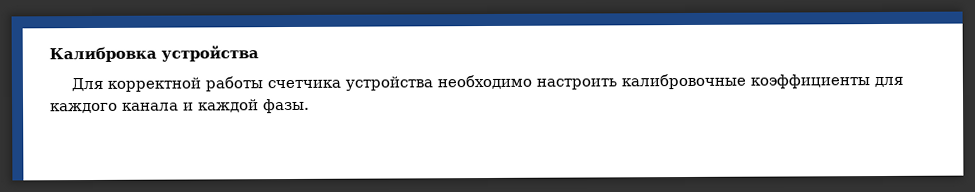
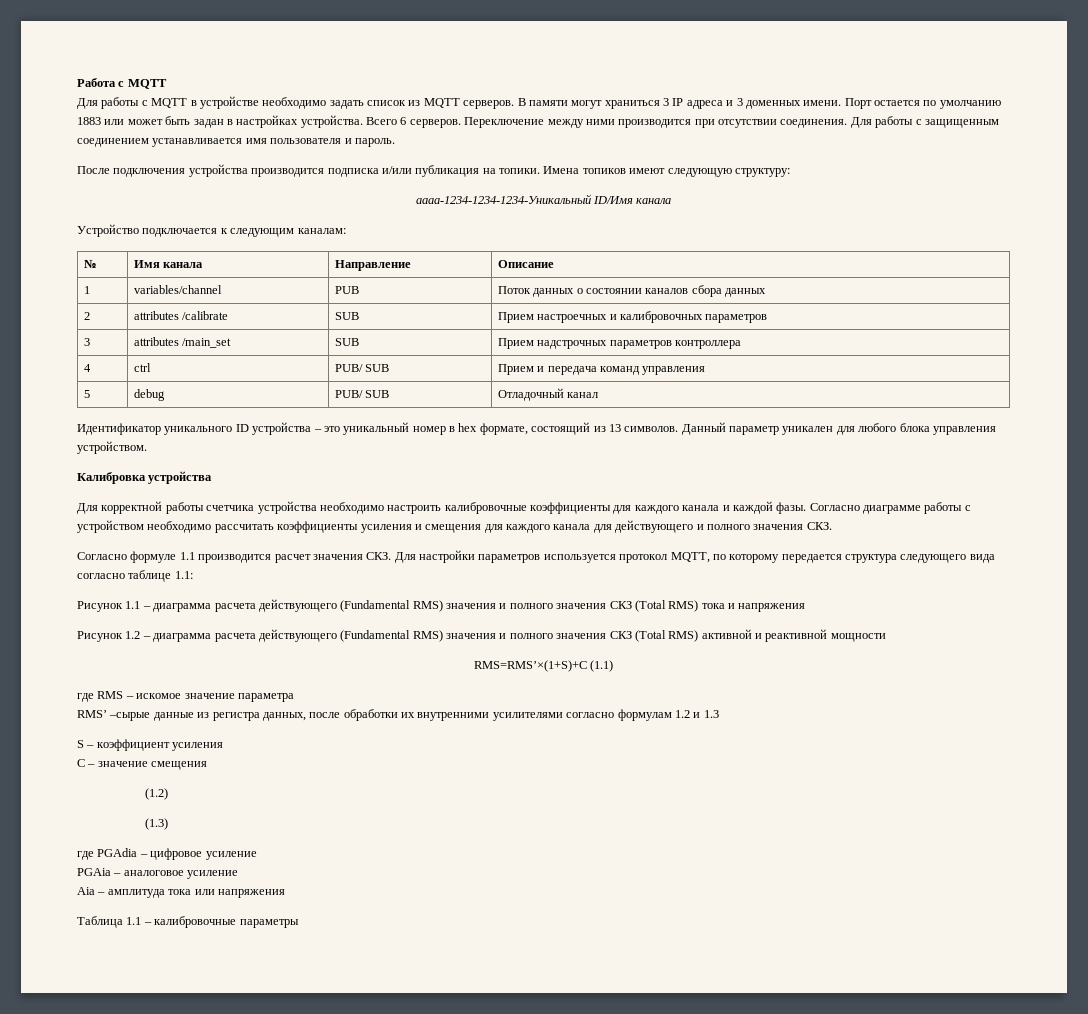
+ Работа с MQTT
+ Для работы с MQTT в устройстве необходимо задать список из MQTT серверов. В памяти могут храниться 3 IP адреса и 3 доменных имени. Порт остается по умолчанию 1883 или может быть задан в настройках устройства. Всего 6 серверов. Переключение между ними производится при отсутствии соединения. Для работы с защищенным соединением устанавливается имя пользователя и пароль.
+ После подключения устройства производится подписка и/или публикация на топики. Имена топиков имеют следующую структуру:
+ aaaa-1234-1234-1234-Уникальный ID/Имя канала
+ Устройство подключается к следующим каналам:
+ № | Имя канала | Направление | Описание
+ 1 | variables/channel | PUB | Поток данных о состоянии каналов сбора данных
+ 2 | attributes /calibrate | SUB | Прием настроечных и калибровочных параметров
+ 3 | attributes /main_set | SUB | Прием надстрочных параметров контроллера
+ 4 | ctrl | PUB/ SUB | Прием и передача команд управления
+ 5 | debug | PUB/ SUB | Отладочный канал
+ Идентификатор уникального ID устройства – это уникальный номер в hex формате, состоящий из 13 символов. Данный параметр уникален для любого блока управления устройством.
+ Согласно диаграмме работы с устройством необходимо рассчитать коэффициенты усиления и смещения для каждого канала для действующего и полного значения СКЗ.
+ Согласно формуле 1.1 производится расчет значения СКЗ. Для настройки параметров используется протокол MQTT, по которому передается структура следующего вида согласно таблице 1.1:
+ Рисунок 1.1 – диаграмма расчета действующего (Fundamental RMS) значения и полного значения СКЗ (Total RMS) тока и напряжения
+ Рисунок 1.2 – диаграмма расчета действующего (Fundamental RMS) значения и полного значения СКЗ (Total RMS) активной и реактивной мощности
+ RMS=RMS’×(1+S)+C (1.1)
+ где RMS – искомое значение параметра
+ RMS’ –сырые данные из регистра данных, после обработки их внутренними усилителями согласно формулам 1.2 и 1.3
+ S – коэффициент усиления
+ C – значение смещения
+ (1.2)
+ (1.3)
+ где PGAdia – цифровое усиление
+ PGAia – аналоговое усиление
+ Aia – амплитуда тока или напряжения
+ Таблица 1.1 – калибровочные параметры

